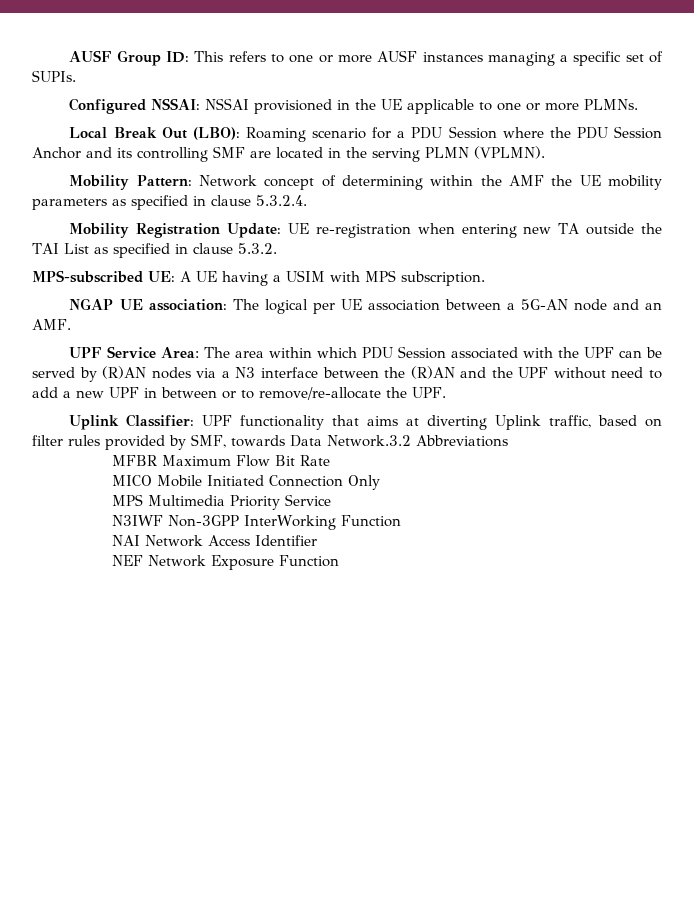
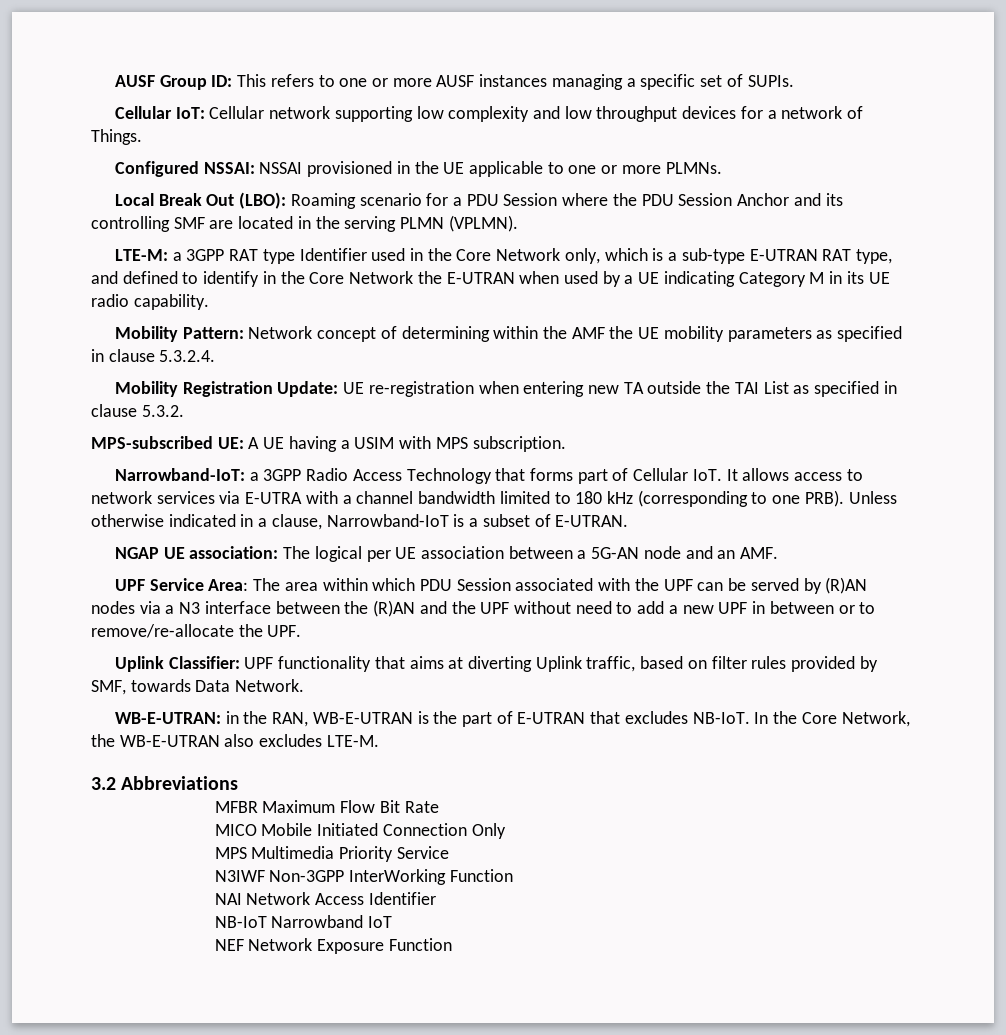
+ Cellular IoT: Cellular network supporting low complexity and low throughput devices for a network of Things.
+ LTE-M: a 3GPP RAT type Identifier used in the Core Network only, which is a sub-type E-UTRAN RAT type, and defined to identify in the Core Network the E-UTRAN when used by a UE indicating Category M in its UE radio capability.
+ Narrowband-IoT: a 3GPP Radio Access Technology that forms part of Cellular IoT. It allows access to network services via E-UTRA with a channel bandwidth limited to 180 kHz (corresponding to one PRB). Unless otherwise indicated in a clause, Narrowband-IoT is a subset of E-UTRAN.
- Uplink Classifier: UPF functionality that aims at diverting Uplink traffic, based on filter rules provided by SMF, towards Data Network.3.2 Abbreviations
+ Uplink Classifier: UPF functionality that aims at diverting Uplink traffic, based on filter rules provided by SMF, towards Data Network.
+ WB-E-UTRAN: in the RAN, WB-E-UTRAN is the part of E-UTRAN that excludes NB-IoT. In the Core Network, the WB-E-UTRAN also excludes LTE-M.
+ 3.2 Abbreviations
+ NB-IoT Narrowband IoT

